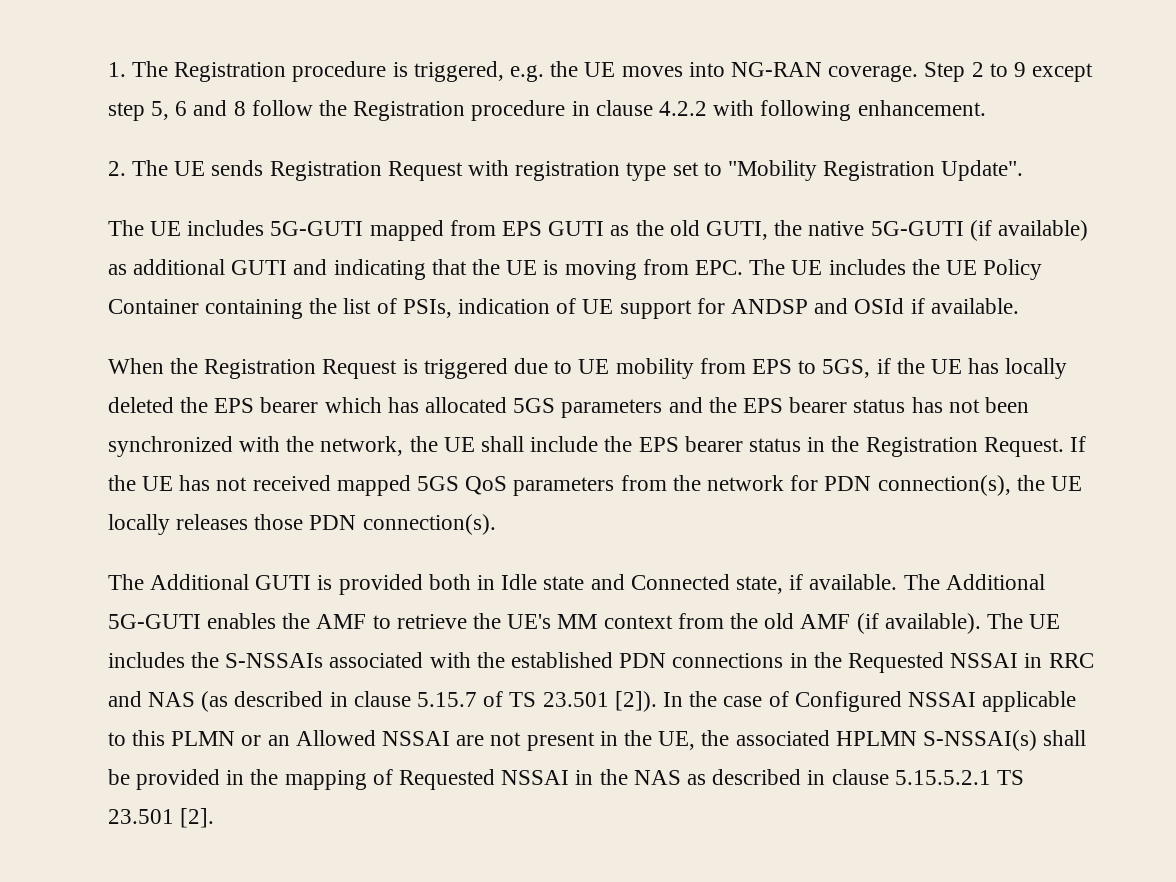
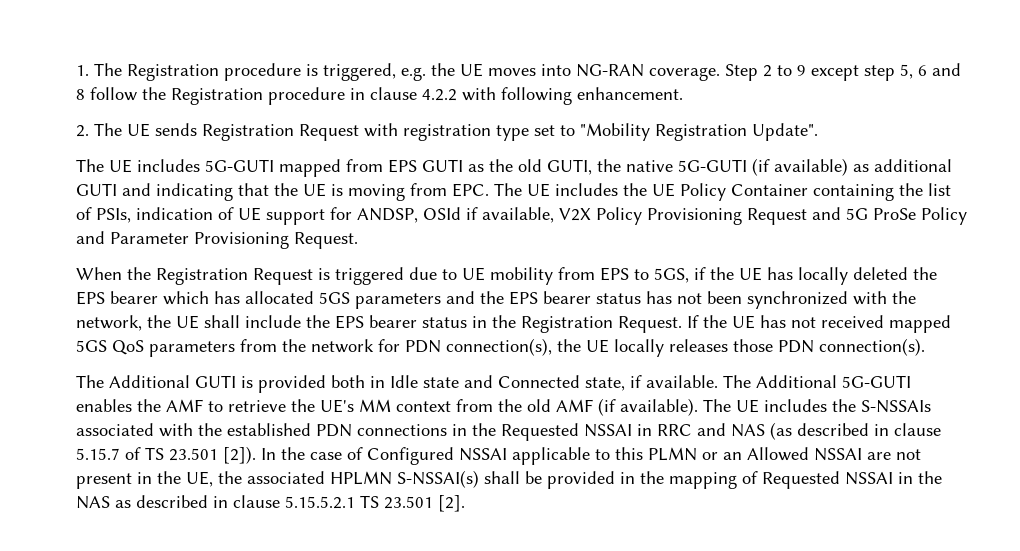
- The UE includes 5G-GUTI mapped from EPS GUTI as the old GUTI, the native 5G-GUTI (if available) as additional GUTI and indicating that the UE is moving from EPC. The UE includes the UE Policy Container containing the list of PSIs, indication of UE support for ANDSP and OSId if available.
+ The UE includes 5G-GUTI mapped from EPS GUTI as the old GUTI, the native 5G-GUTI (if available) as additional GUTI and indicating that the UE is moving from EPC. The UE includes the UE Policy Container containing the list of PSIs, indication of UE support for ANDSP, OSId if available, V2X Policy Provisioning Request and 5G ProSe Policy and Parameter Provisioning Request.

